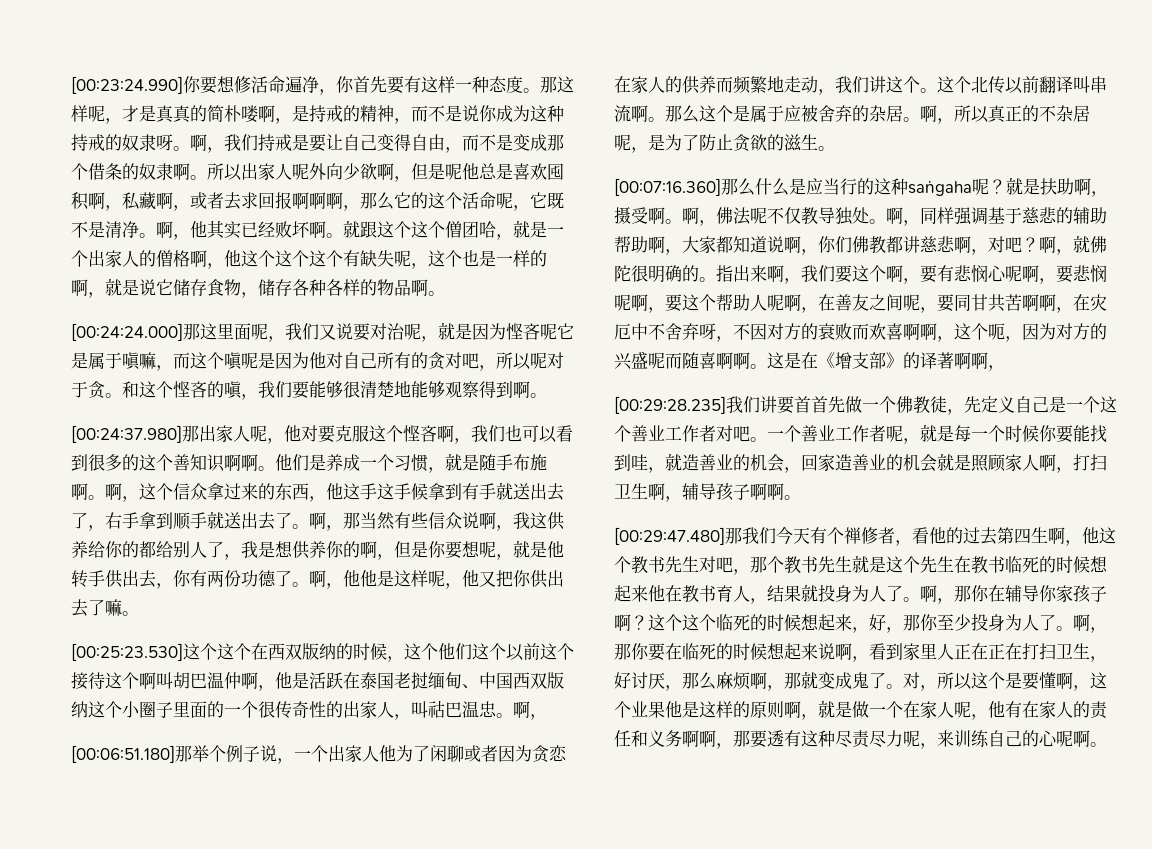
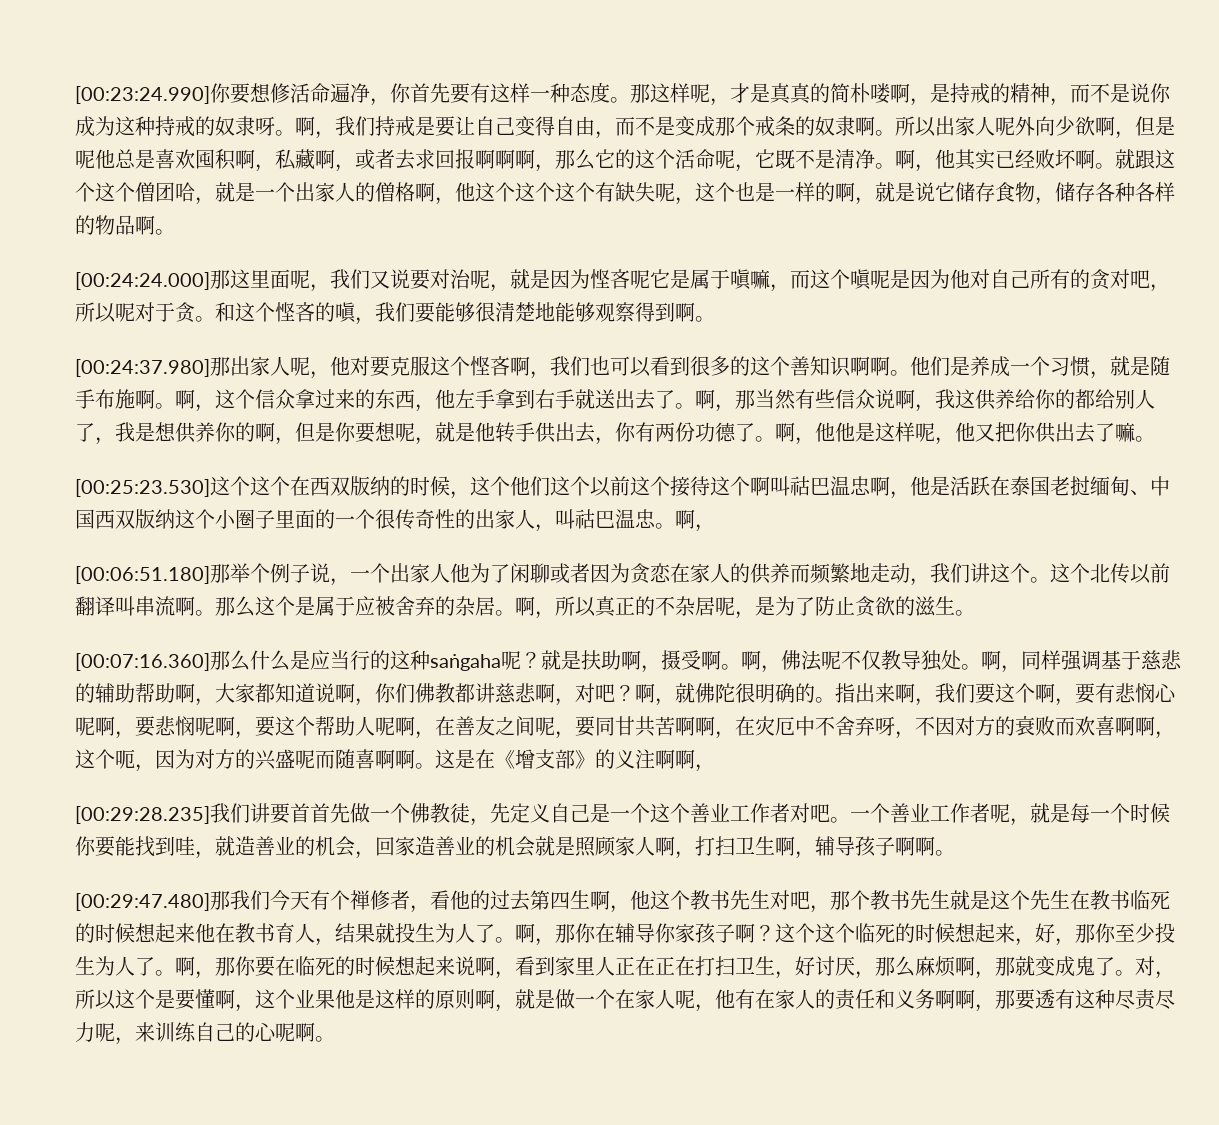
- 啊，我们持戒是要让自己变得自由，而不是变成那个借条的奴隶啊。
+ 啊，我们持戒是要让自己变得自由，而不是变成那个戒条的奴隶啊。
- 啊，这个信众拿过来的东西，他这手这手候拿到有手就送出去了，右手拿到顺手就送出去了。
+ 啊，这个信众拿过来的东西，他左手拿到右手就送出去了。
- [00:25:23.530]这个这个在西双版纳的时候，这个他们这个以前这个接待这个啊叫胡巴温仲啊，他是活跃在泰国老挝缅甸、中国西双版纳这个小圈子里面的一个很传奇性的出家人，叫祜巴温忠。
+ [00:25:23.530]这个这个在西双版纳的时候，这个他们这个以前这个接待这个啊叫祜巴温忠啊，他是活跃在泰国老挝缅甸、中国西双版纳这个小圈子里面的一个很传奇性的出家人，叫祜巴温忠。
- 这是在《增支部》的译著啊啊，
+ 这是在《增支部》的义注啊啊，
- [00:29:47.480]那我们今天有个禅修者，看他的过去第四生啊，他这个教书先生对吧，那个教书先生就是这个先生在教书临死的时候想起来他在教书育人，结果就投身为人了。
+ [00:29:47.480]那我们今天有个禅修者，看他的过去第四生啊，他这个教书先生对吧，那个教书先生就是这个先生在教书临死的时候想起来他在教书育人，结果就投生为人了。
- 这个这个临死的时候想起来，好，那你至少投身为人了。
+ 这个这个临死的时候想起来，好，那你至少投生为人了。

